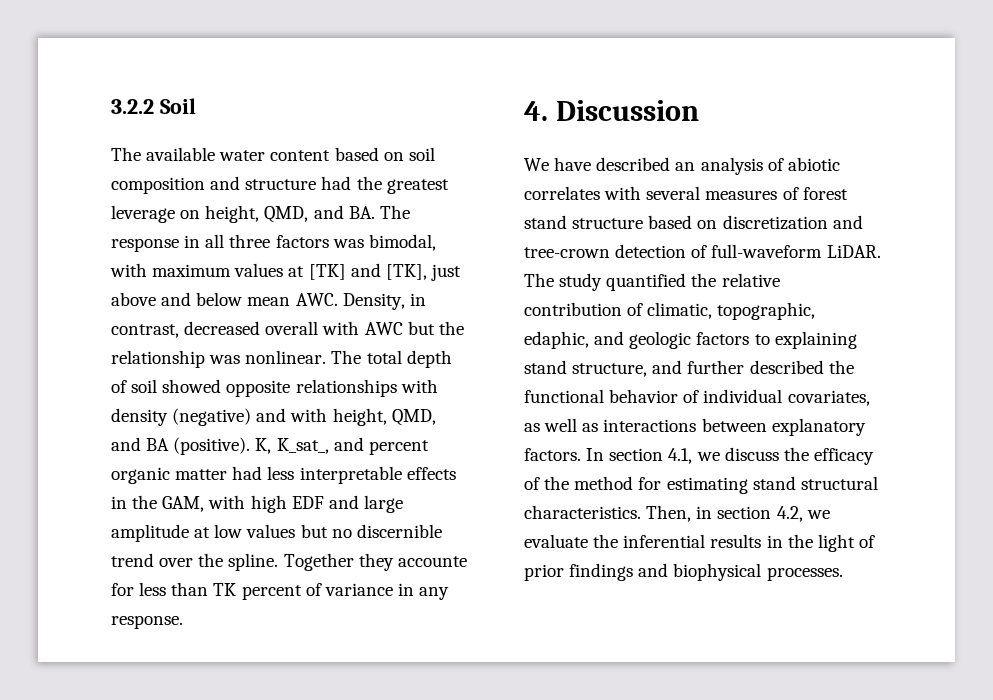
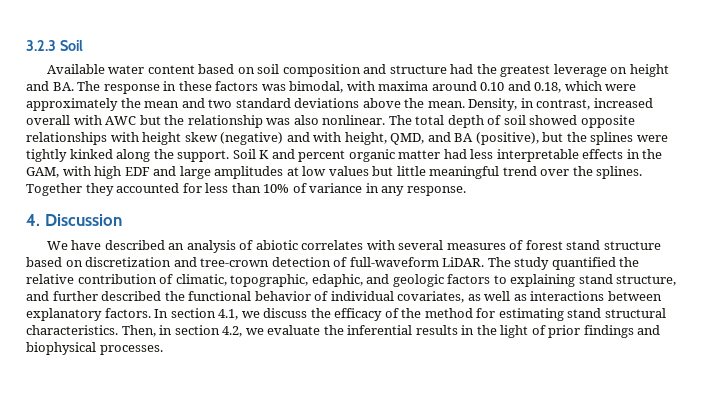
- 3.2.2 Soil
+ 3.2.3 Soil
- The available water content based on soil composition and structure had the greatest leverage on height, QMD, and BA. The response in all three factors was bimodal, with maximum values at [TK] and [TK], just above and below mean AWC. Density, in contrast, decreased overall with AWC but the relationship was nonlinear.
+ Available water content based on soil composition and structure had the greatest leverage on height and BA. The response in these factors was bimodal, with maxima around 0.10 and 0.18, which were approximately the mean and two standard deviations above the mean. Density, in contrast, increased overall with AWC but the relationship was also nonlinear.
- The total depth of soil showed opposite relationships with density (negative) and with height, QMD, and BA (positive). K, K_sat_, and percent organic matter had less interpretable effects in the GAM, with high EDF and large amplitude at low values but no discernible trend over the spline.
+ The total depth of soil showed opposite relationships with height skew (negative) and with height, QMD, and BA (positive), but the splines were tightly kinked along the support. Soil K and percent organic matter had less interpretable effects in the GAM, with high EDF and large amplitudes at low values but little meaningful trend over the splines.
- Together they accounte for less than TK percent of variance in any response.
+ Together they accounted for less than 10% of variance in any response.

